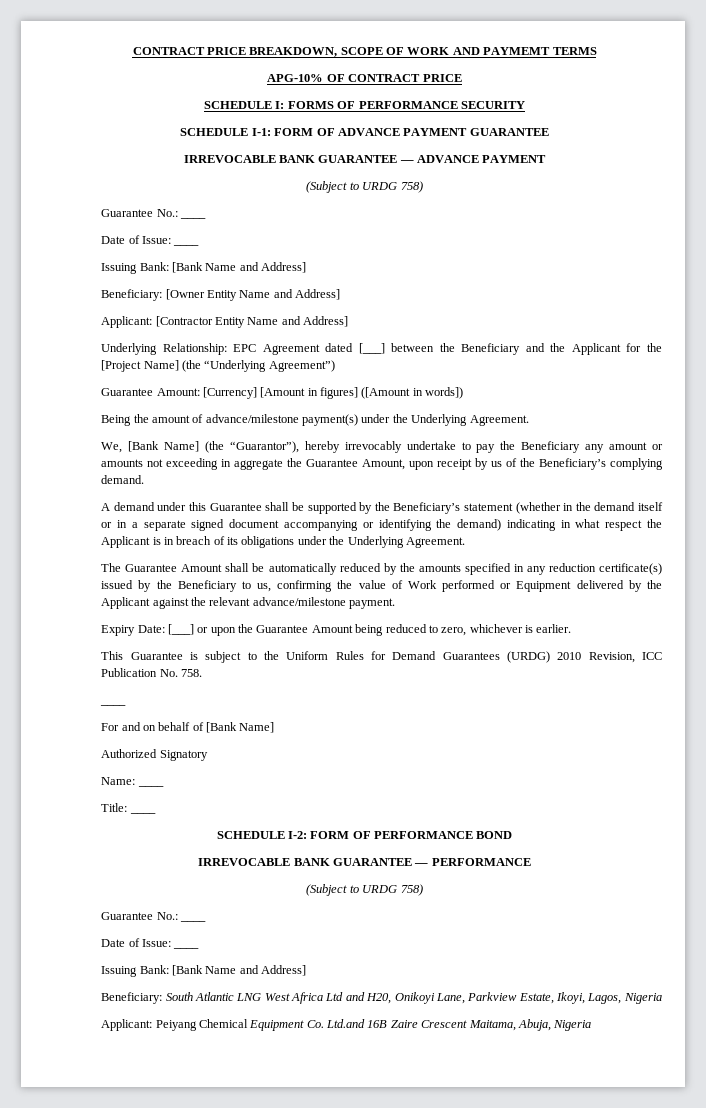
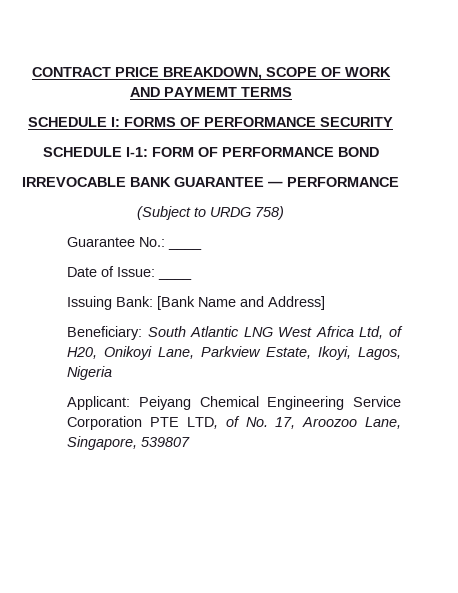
- APG-10% OF CONTRACT PRICE
- SCHEDULE I-1: FORM OF ADVANCE PAYMENT GUARANTEE
- IRREVOCABLE BANK GUARANTEE — ADVANCE PAYMENT
- (Subject to URDG 758)
- Guarantee No.: ____
- Date of Issue: ____
- Issuing Bank: [Bank Name and Address]
- Beneficiary: [Owner Entity Name and Address]
- Applicant: [Contractor Entity Name and Address]
- Underlying Relationship: EPC Agreement dated [___] between the Beneficiary and the Applicant for the [Project Name] (the “Underlying Agreement”)
- Guarantee Amount: [Currency] [Amount in figures] ([Amount in words])
- Being the amount of advance/milestone payment(s) under the Underlying Agreement.
- We, [Bank Name] (the “Guarantor”), hereby irrevocably undertake to pay the Beneficiary any amount or amounts not exceeding in aggregate the Guarantee Amount, upon receipt by us of the Beneficiary’s complying demand.
- A demand under this Guarantee shall be supported by the Beneficiary’s statement (whether in the demand itself or in a separate signed document accompanying or identifying the demand) indicating in what respect the Applicant is in breach of its obligations under the Underlying Agreement.
- The Guarantee Amount shall be automatically reduced by the amounts specified in any reduction certificate(s) issued by the Beneficiary to us, confirming the value of Work performed or Equipment delivered by the Applicant against the relevant advance/milestone payment.
- Expiry Date: [___] or upon the Guarantee Amount being reduced to zero, whichever is earlier.
- This Guarantee is subject to the Uniform Rules for Demand Guarantees (URDG) 2010 Revision, ICC Publication No. 758.
- ____
- For and on behalf of [Bank Name]
- Authorized Signatory
- Name: ____
- Title: ____
- SCHEDULE I-2: FORM OF PERFORMANCE BOND
+ SCHEDULE I-1: FORM OF PERFORMANCE BOND
- Beneficiary: South Atlantic LNG West Africa Ltd and H20, Onikoyi Lane, Parkview Estate, Ikoyi, Lagos, Nigeria
+ Beneficiary: South Atlantic LNG West Africa Ltd, of H20, Onikoyi Lane, Parkview Estate, Ikoyi, Lagos, Nigeria
- Applicant: Peiyang Chemical Equipment Co. Ltd.and 16B Zaire Crescent Maitama, Abuja, Nigeria
+ Applicant: Peiyang Chemical Engineering Service Corporation PTE LTD, of No. 17, Aroozoo Lane, Singapore, 539807

